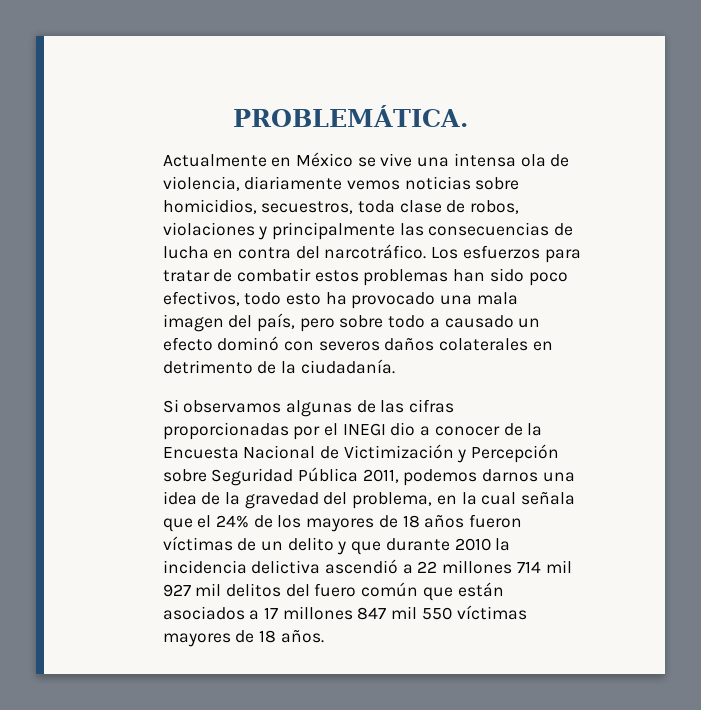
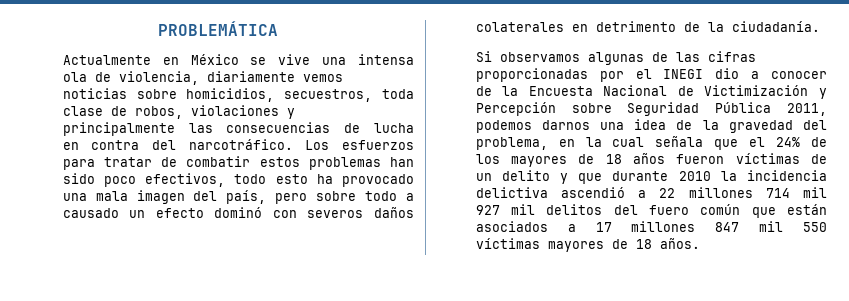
- PROBLEMÁTICA.
+ PROBLEMÁTICA

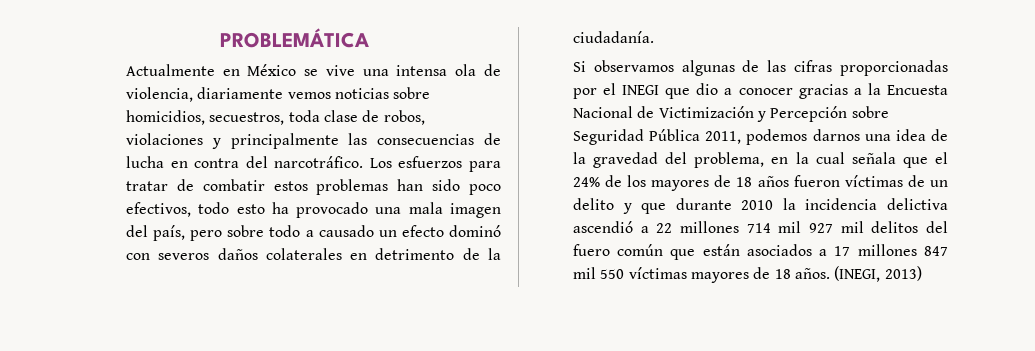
- Si observamos algunas de las cifras proporcionadas por el INEGI dio a conocer de la Encuesta Nacional de Victimización y Percepción sobre Seguridad Pública 2011, podemos darnos una idea de la gravedad del problema, en la cual señala que el 24% de los mayores de 18 años fueron víctimas de un delito y que durante 2010 la incidencia delictiva ascendió a 22 millones 714 mil 927 mil delitos del fuero común que están asociados a 17 millones 847 mil 550 víctimas mayores de 18 años.
+ Si observamos algunas de las cifras proporcionadas por el INEGI que dio a conocer gracias a la Encuesta Nacional de Victimización y Percepción sobre Seguridad Pública 2011, podemos darnos una idea de la gravedad del problema, en la cual señala que el 24% de los mayores de 18 años fueron víctimas de un delito y que durante 2010 la incidencia delictiva ascendió a 22 millones 714 mil 927 mil delitos del fuero común que están asociados a 17 millones 847 mil 550 víctimas mayores de 18 años.
+ (INEGI, 2013)

